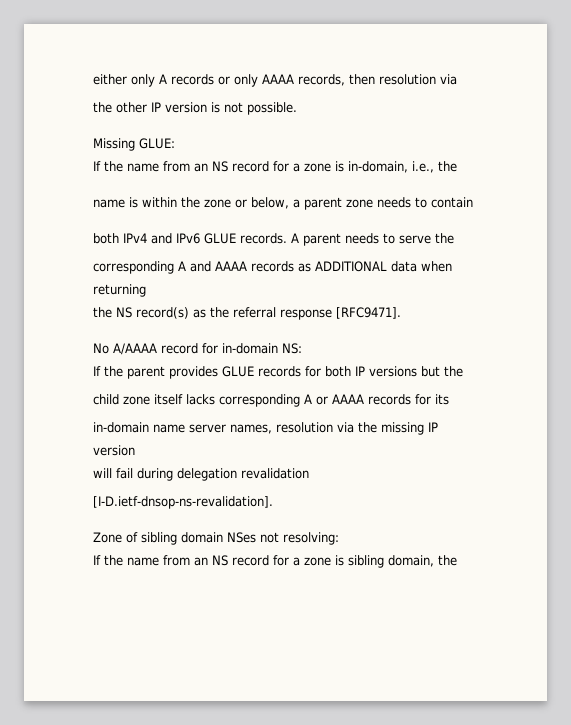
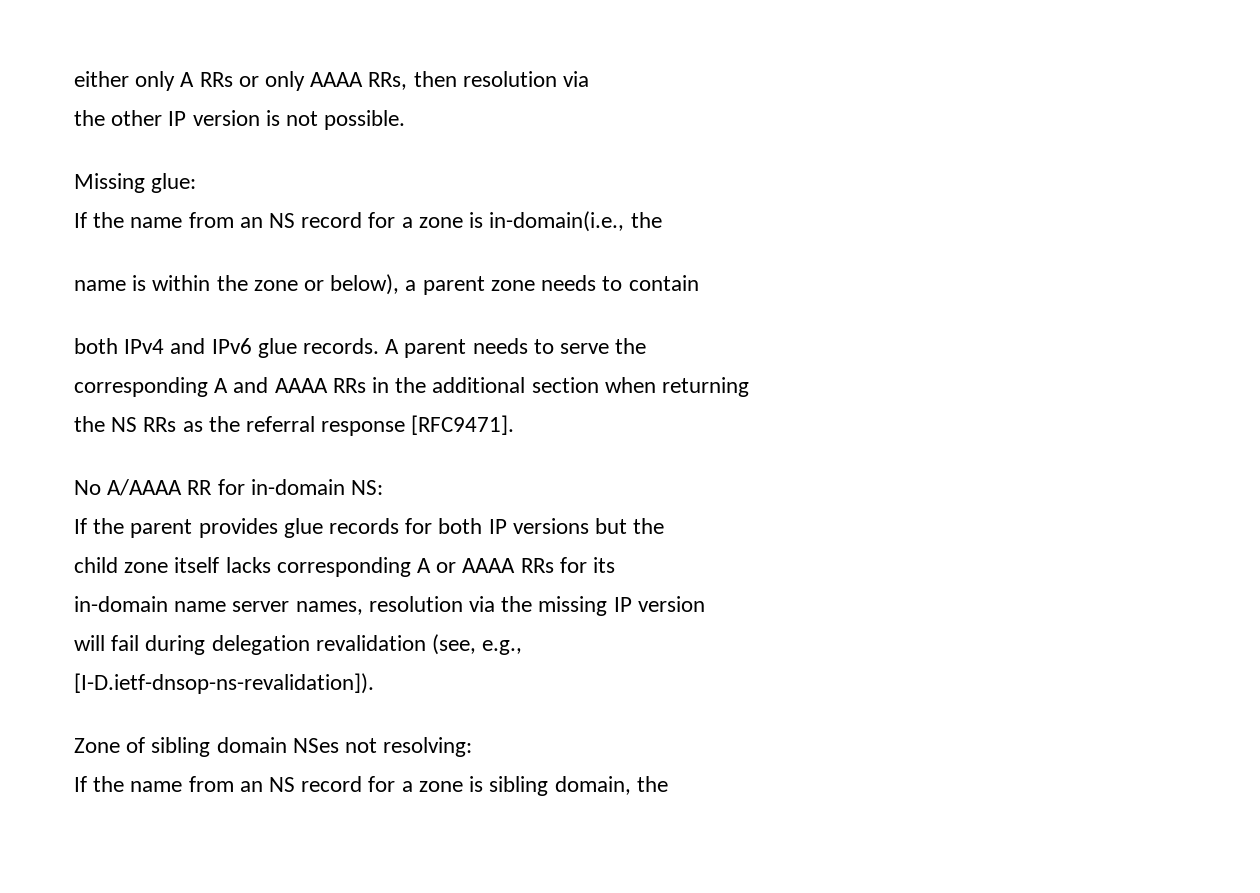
- either only A records or only AAAA records, then resolution via
+ either only A RRs or only AAAA RRs, then resolution via
- Missing GLUE:
+ Missing glue:
- If the name from an NS record for a zone is in-domain, i.e., the
+ If the name from an NS record for a zone is in-domain(i.e., the
- name is within the zone or below, a parent zone needs to contain
+ name is within the zone or below), a parent zone needs to contain
- both IPv4 and IPv6 GLUE records.
+ both IPv4 and IPv6 glue records.
- corresponding A and AAAA records as ADDITIONAL data when returning
+ corresponding A and AAAA RRs in the additional section when returning
- the NS record(s) as the referral response [RFC9471].
+ the NS RRs as the referral response [RFC9471].
- No A/AAAA record for in-domain NS:
+ No A/AAAA RR for in-domain NS:
- If the parent provides GLUE records for both IP versions but the
+ If the parent provides glue records for both IP versions but the
- child zone itself lacks corresponding A or AAAA records for its
+ child zone itself lacks corresponding A or AAAA RRs for its
- will fail during delegation revalidation
- [I-D.ietf-dnsop-ns-revalidation].
+ will fail during delegation revalidation (see, e.g.,
+ [I-D.ietf-dnsop-ns-revalidation]).

